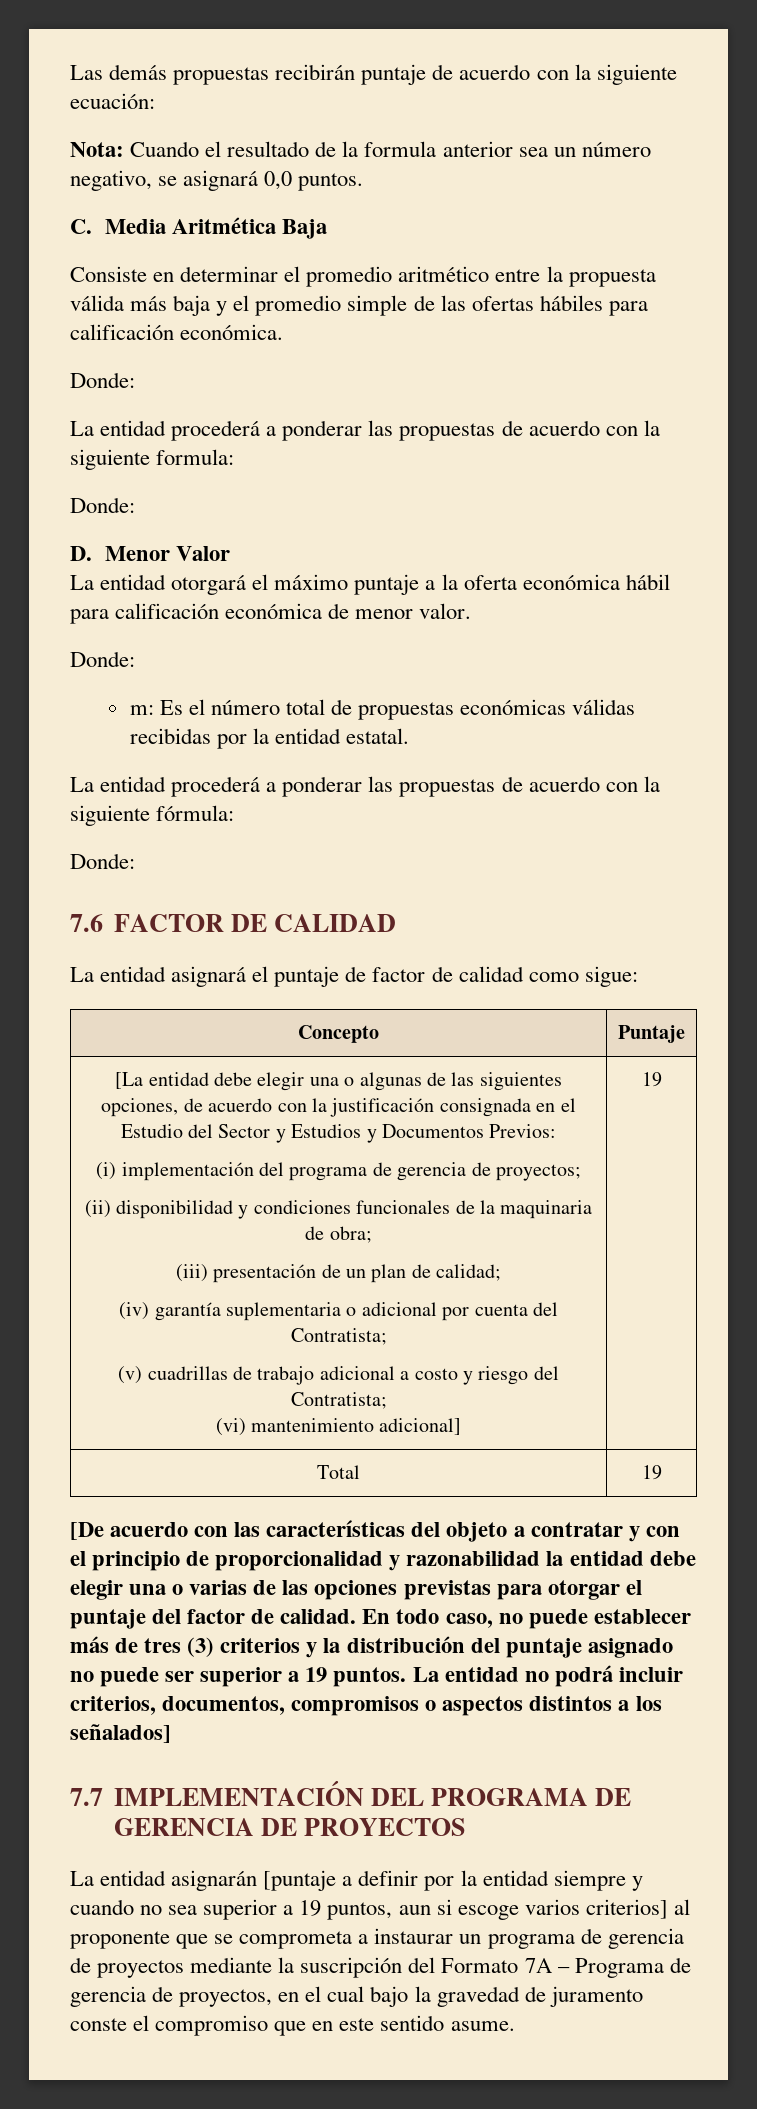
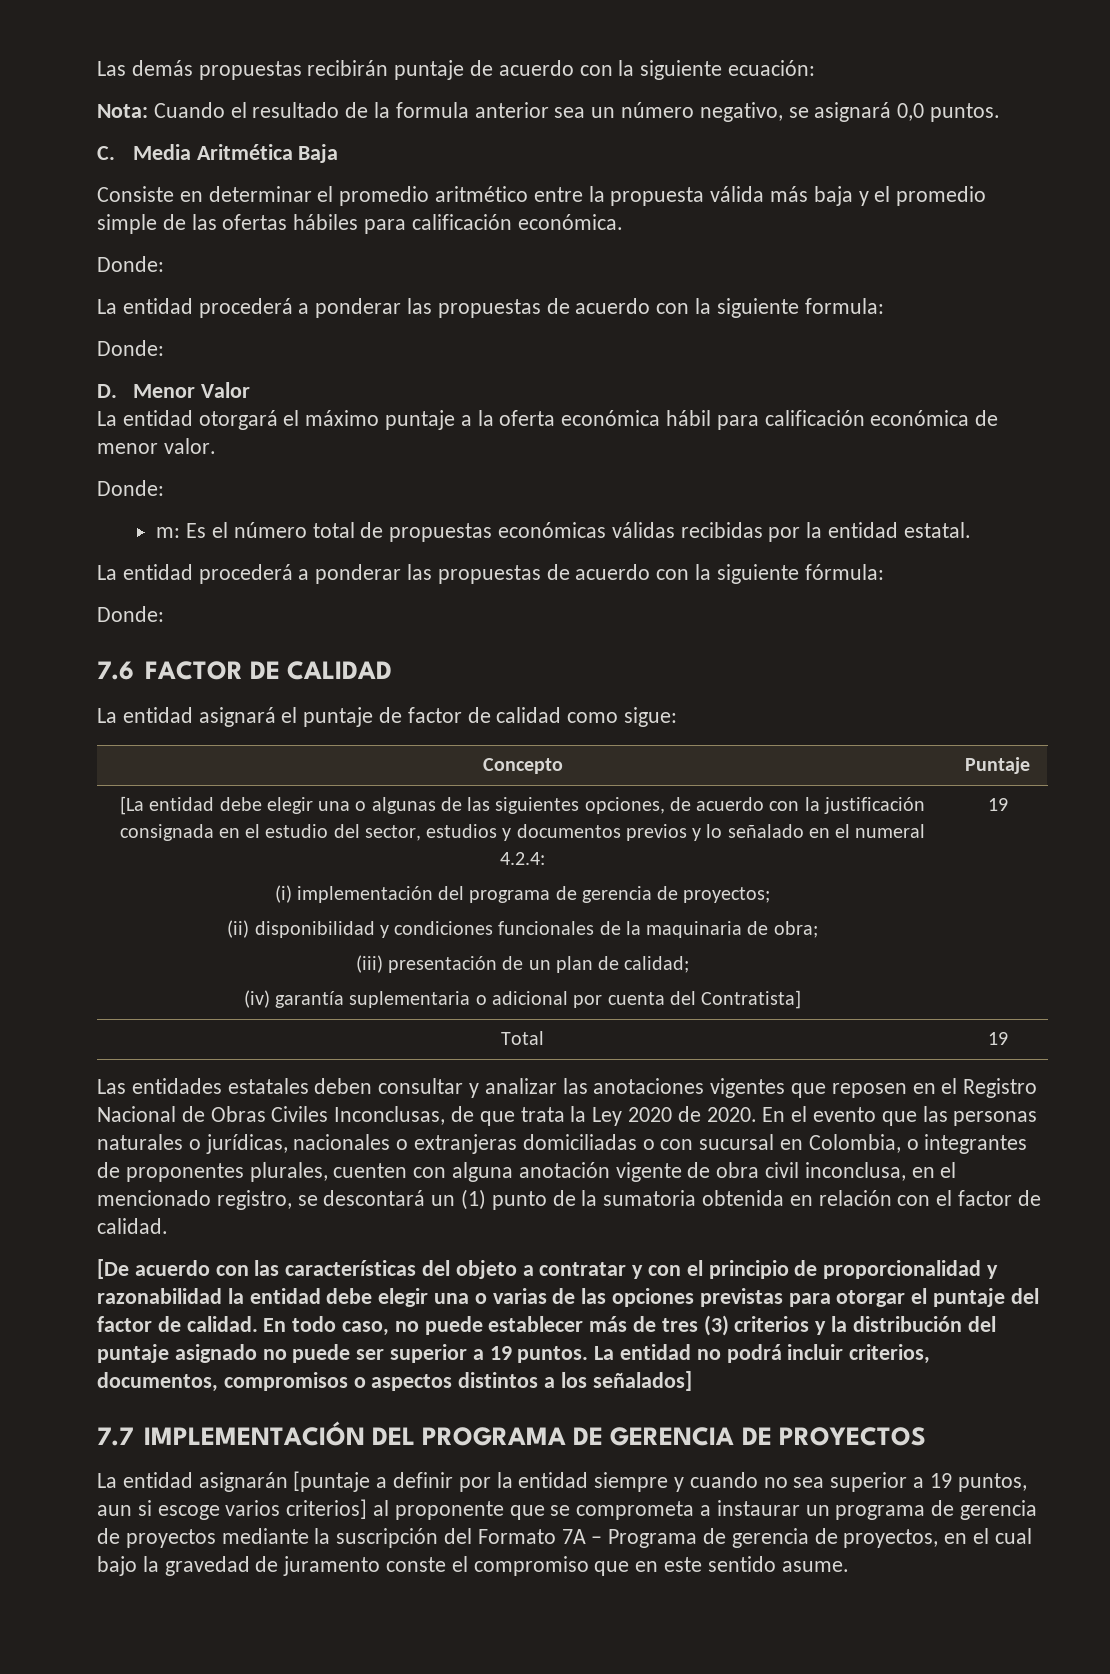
- [La entidad debe elegir una o algunas de las siguientes opciones, de acuerdo con la justificación consignada en el Estudio del Sector y Estudios y Documentos Previos:
+ [La entidad debe elegir una o algunas de las siguientes opciones, de acuerdo con la justificación consignada en el estudio del sector, estudios y documentos previos y lo señalado en el numeral 4.2.4:
- (iv) garantía suplementaria o adicional por cuenta del Contratista;
- (v) cuadrillas de trabajo adicional a costo y riesgo del Contratista;
- (vi) mantenimiento adicional] | 19
+ (iv) garantía suplementaria o adicional por cuenta del Contratista] | 19
  Total | 19
+ Las entidades estatales deben consultar y analizar las anotaciones vigentes que reposen en el Registro Nacional de Obras Civiles Inconclusas, de que trata la Ley 2020 de 2020. En el evento que las personas naturales o jurídicas, nacionales o extranjeras domiciliadas o con sucursal en Colombia, o integrantes de proponentes plurales, cuenten con alguna anotación vigente de obra civil inconclusa, en el mencionado registro, se descontará un (1) punto de la sumatoria obtenida en relación con el factor de calidad.

